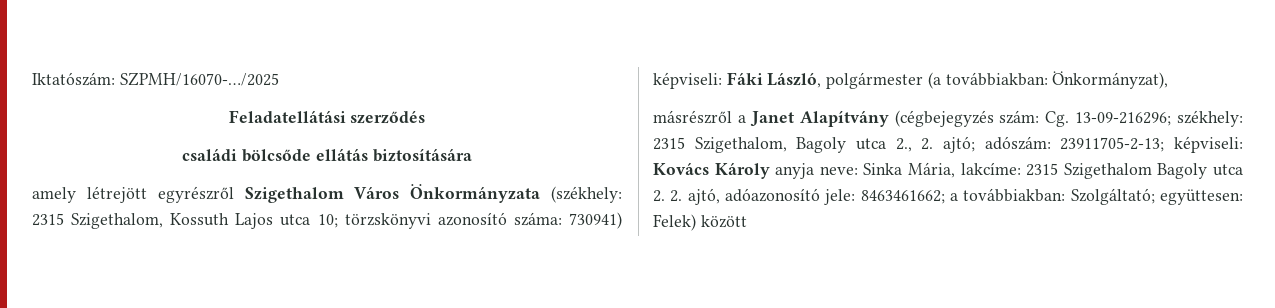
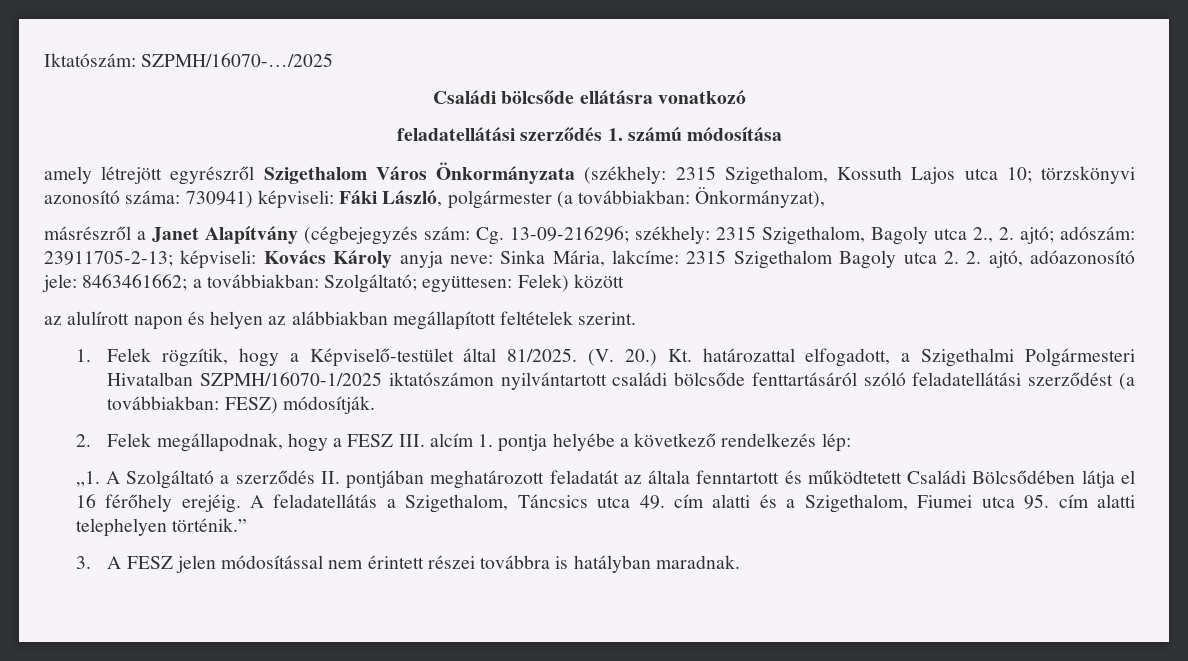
- Feladatellátási szerződés
- családi bölcsőde ellátás biztosítására
+ Családi bölcsőde ellátásra vonatkozó
+ feladatellátási szerződés 1. számú módosítása
+ az alulírott napon és helyen az alábbiakban megállapított feltételek szerint.
+ 1. Felek rögzítik, hogy a Képviselő-testület által 81/2025. (V. 20.) Kt. határozattal elfogadott, a Szigethalmi Polgármesteri Hivatalban SZPMH/16070-1/2025 iktatószámon nyilvántartott családi bölcsőde fenttartásáról szóló feladatellátási szerződést (a továbbiakban: FESZ) módosítják.
+ 2. Felek megállapodnak, hogy a FESZ III. alcím 1. pontja helyébe a következő rendelkezés lép:
+ „1. A Szolgáltató a szerződés II. pontjában meghatározott feladatát az általa fenntartott és működtetett Családi Bölcsődében látja el 16 férőhely erejéig. A feladatellátás a Szigethalom, Táncsics utca 49. cím alatti és a Szigethalom, Fiumei utca 95. cím alatti telephelyen történik.”
+ 3. A FESZ jelen módosítással nem érintett részei továbbra is hatályban maradnak.

